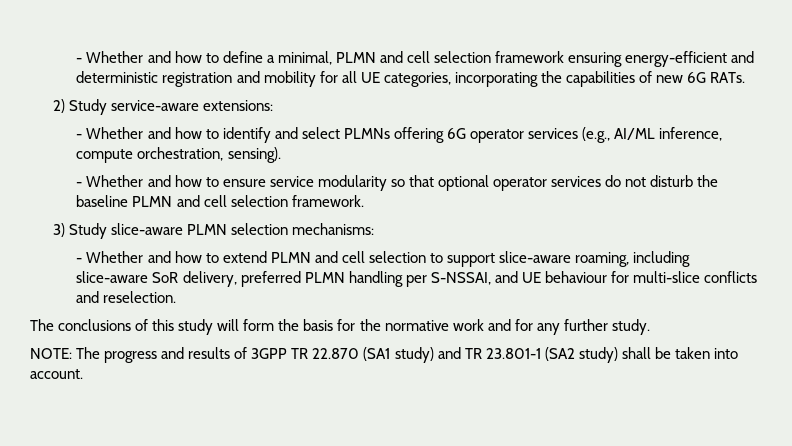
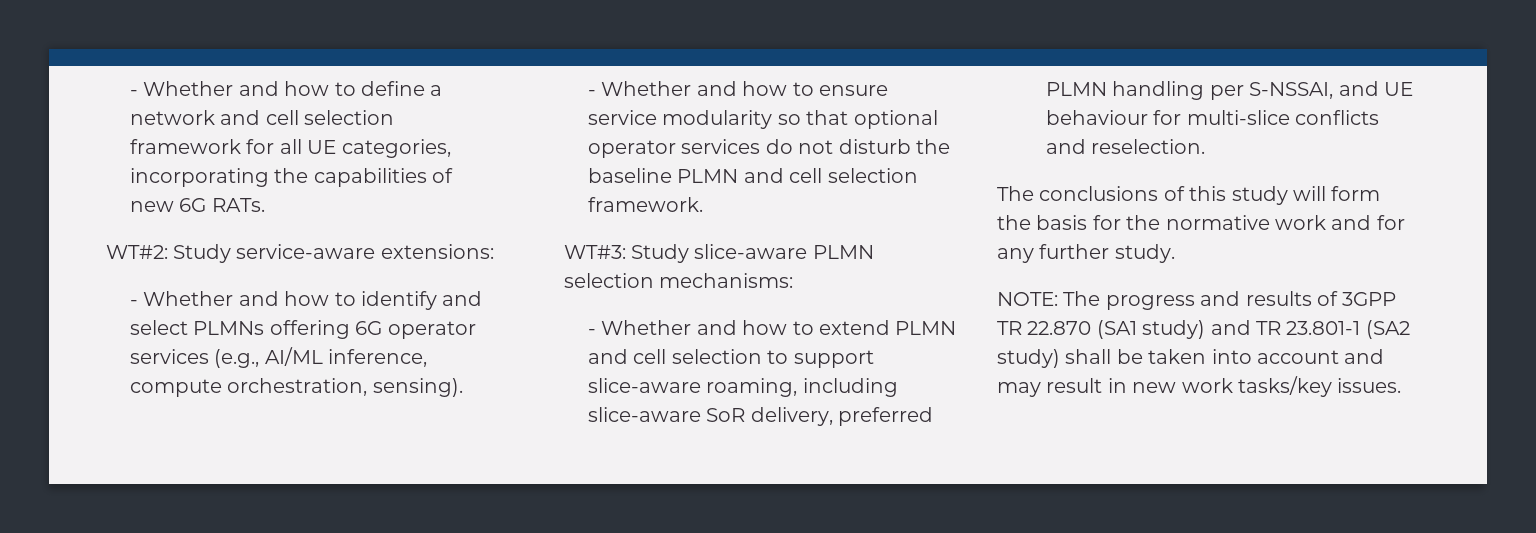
- - Whether and how to define a minimal, PLMN and cell selection framework ensuring energy-efficient and deterministic registration and mobility for all UE categories, incorporating the capabilities of new 6G RATs.
+ - Whether and how to define a network and cell selection framework for all UE categories, incorporating the capabilities of new 6G RATs.
- 2) Study service-aware extensions:
+ WT#2: Study service-aware extensions:
- 3) Study slice-aware PLMN selection mechanisms:
+ WT#3: Study slice-aware PLMN selection mechanisms:
- NOTE: The progress and results of 3GPP TR 22.870 (SA1 study) and TR 23.801-1 (SA2 study) shall be taken into account.
+ NOTE: The progress and results of 3GPP TR 22.870 (SA1 study) and TR 23.801-1 (SA2 study) shall be taken into account and may result in new work tasks/key issues.

